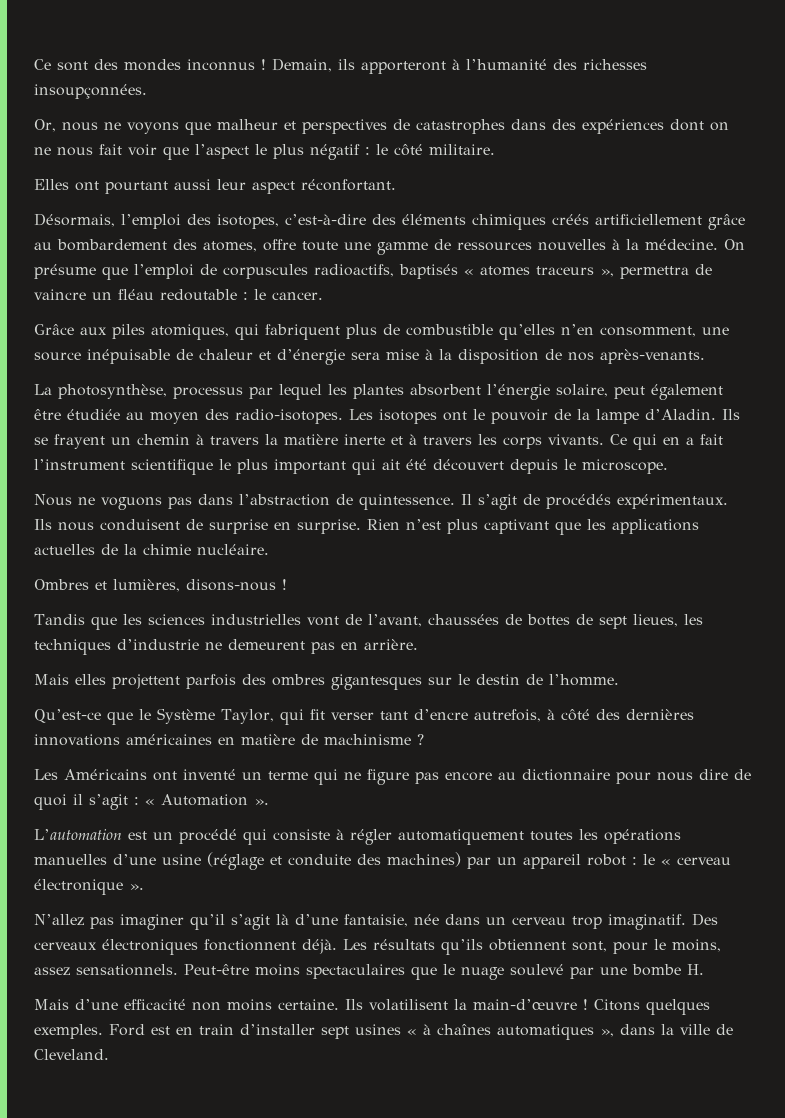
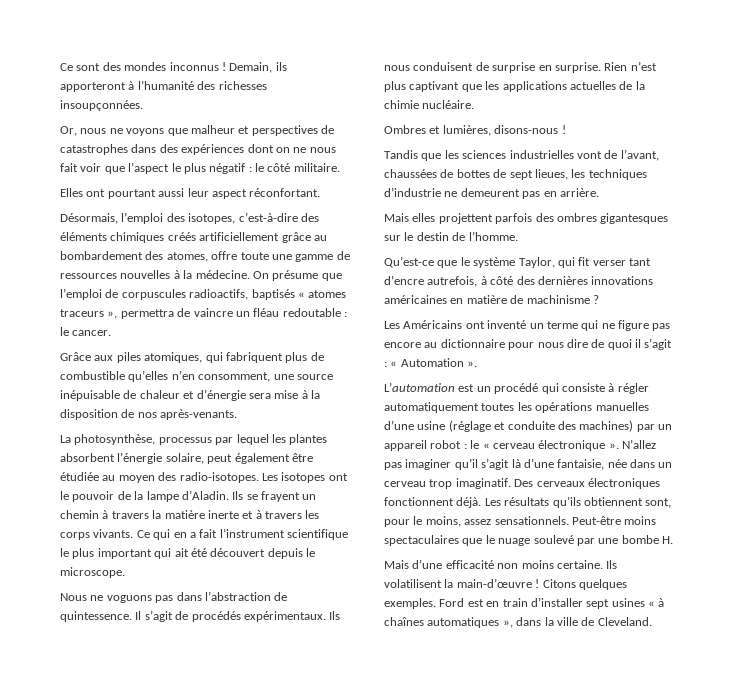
- Qu’est-ce que le Système Taylor, qui fit verser tant d’encre autrefois, à côté des dernières innovations américaines en matière de machinisme ?
+ Qu’est-ce que le système Taylor, qui fit verser tant d’encre autrefois, à côté des dernières innovations américaines en matière de machinisme ?
- L’automation est un procédé qui consiste à régler automatiquement toutes les opérations manuelles d’une usine (réglage et conduite des machines) par un appareil robot : le « cerveau électronique ».
- N’allez pas imaginer qu’il s’agit là d’une fantaisie, née dans un cerveau trop imaginatif.
+ L’automation est un procédé qui consiste à régler automatiquement toutes les opérations manuelles d’une usine (réglage et conduite des machines) par un appareil robot : le « cerveau électronique ». N’allez pas imaginer qu’il s’agit là d’une fantaisie, née dans un cerveau trop imaginatif.

